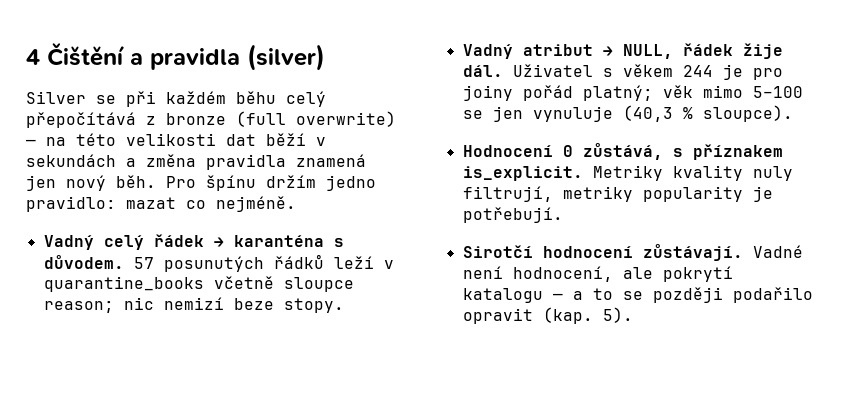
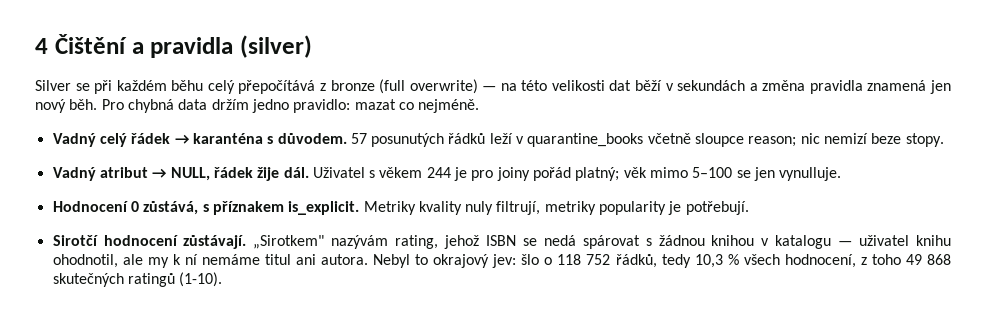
- Pro špínu držím jedno pravidlo: mazat co nejméně.
+ Pro chybná data držím jedno pravidlo: mazat co nejméně.
- Uživatel s věkem 244 je pro joiny pořád platný; věk mimo 5–100 se jen vynuluje (40,3 % sloupce).
+ Uživatel s věkem 244 je pro joiny pořád platný; věk mimo 5–100 se jen vynulluje.
- Vadné není hodnocení, ale pokrytí katalogu — a to se později podařilo opravit (kap. 5).
+ „Sirotkem" nazývám rating, jehož ISBN se nedá spárovat s žádnou knihou v katalogu — uživatel knihu ohodnotil, ale my k ní nemáme titul ani autora. Nebyl to okrajový jev: šlo o 118 752 řádků, tedy 10,3 % všech hodnocení, z toho 49 868 skutečných ratingů (1-10).

